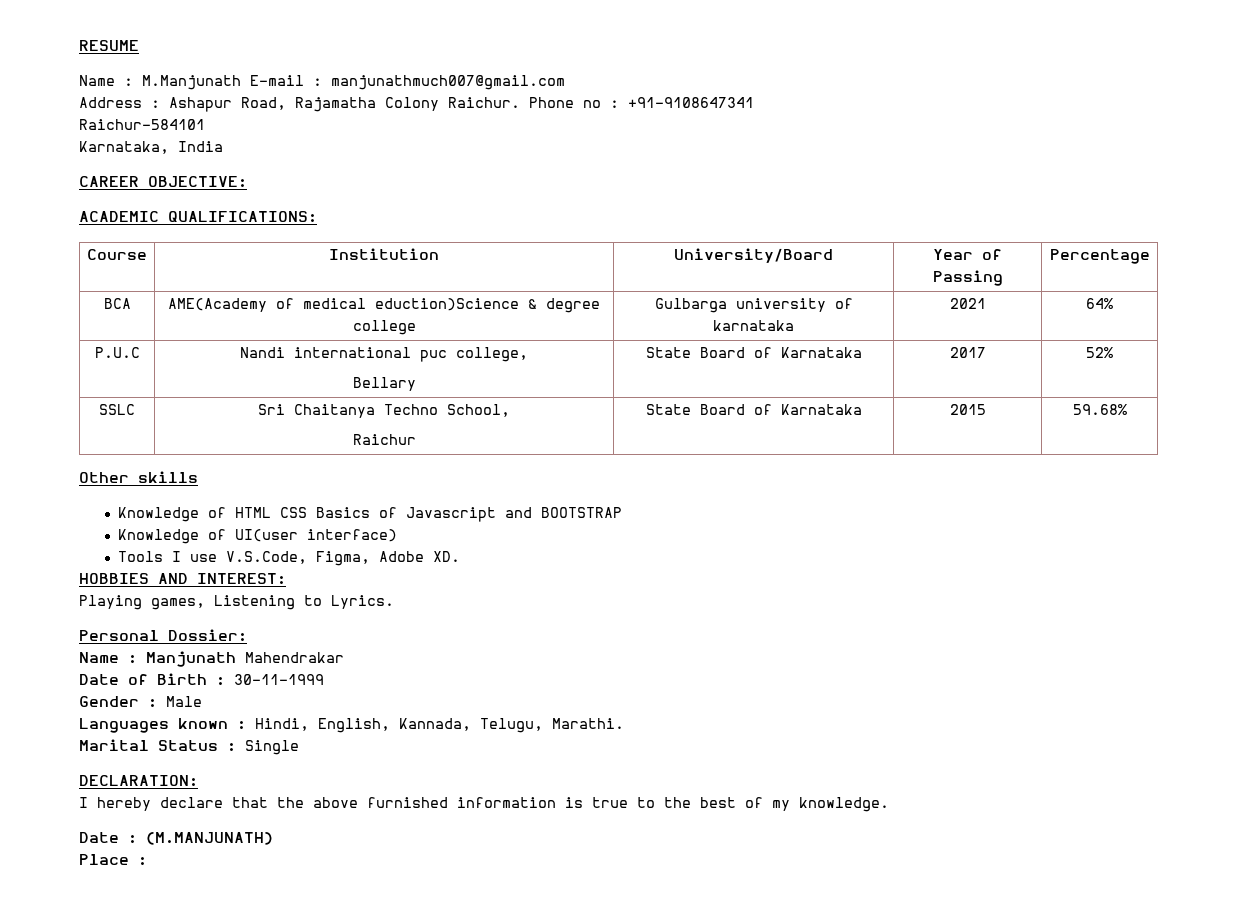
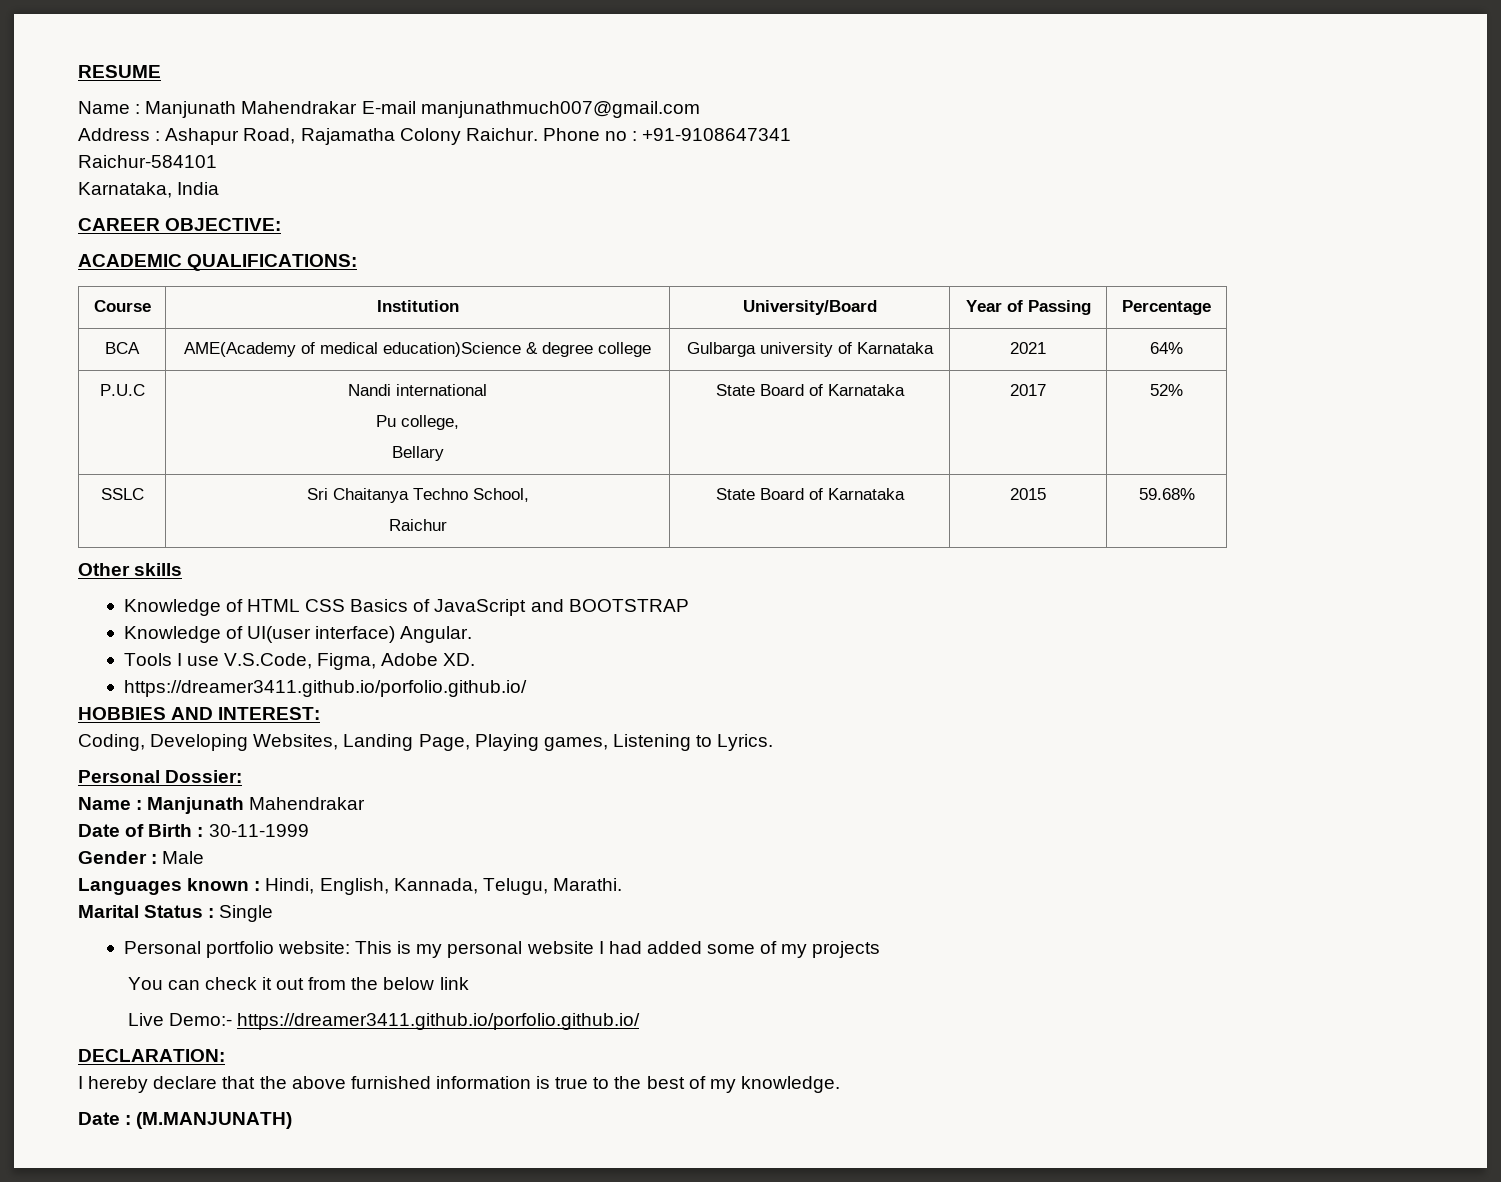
- Name : M.Manjunath E-mail : manjunathmuch007@gmail.com
+ Name : Manjunath Mahendrakar E-mail manjunathmuch007@gmail.com
- BCA | AME(Academy of medical eduction)Science & degree college | Gulbarga university of karnataka | 2021 | 64%
+ BCA | AME(Academy of medical education)Science & degree college | Gulbarga university of Karnataka | 2021 | 64%
- P.U.C | Nandi international puc college,
+ P.U.C | Nandi international
+ Pu college,
- Knowledge of HTML CSS Basics of Javascript and BOOTSTRAP
+ Knowledge of HTML CSS Basics of JavaScript and BOOTSTRAP
- Knowledge of UI(user interface)
+ Knowledge of UI(user interface) Angular.
  Tools I use V.S.Code, Figma, Adobe XD.
+ https://dreamer3411.github.io/porfolio.github.io/
- Playing games, Listening to Lyrics.
+ Coding, Developing Websites, Landing Page, Playing games, Listening to Lyrics.
+ Personal portfolio website: This is my personal website I had added some of my projects
+ You can check it out from the below link
+ Live Demo:- https://dreamer3411.github.io/porfolio.github.io/
- Place :

